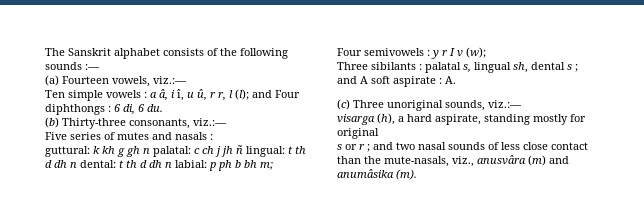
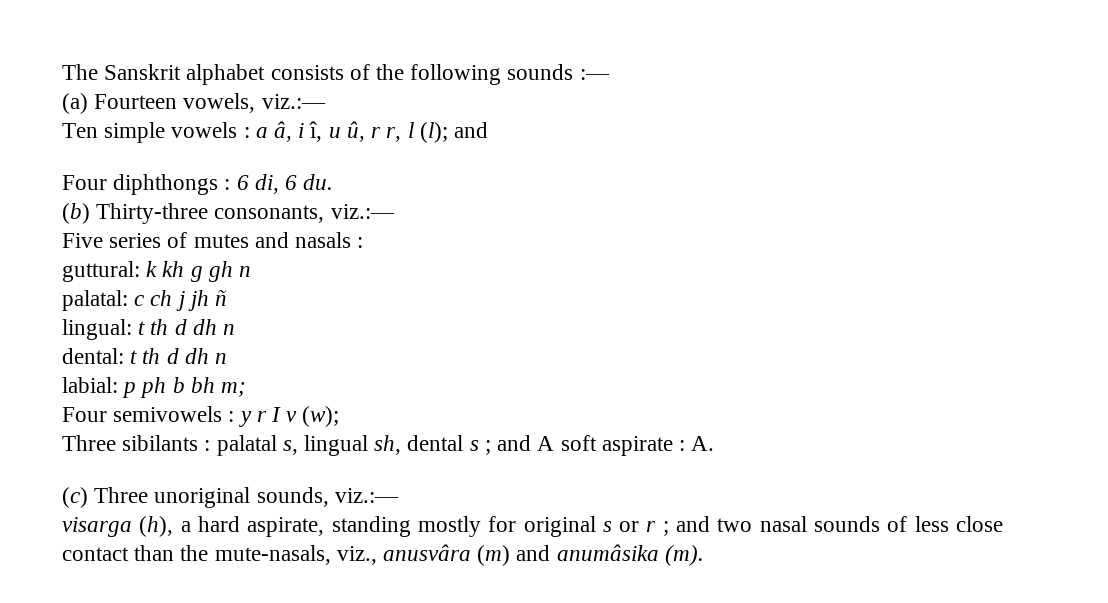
- Ten simple vowels : a â, i î, u û, r r, l (l); and Four diphthongs : 6 di, 6 du.
+ Ten simple vowels : a â, i î, u û, r r, l (l); and
+ Four diphthongs : 6 di, 6 du.
- guttural: k kh g gh n palatal: c ch j jh ñ lingual: t th d dh n dental: t th d dh n labial: p ph b bh m;
+ guttural: k kh g gh n
+ palatal: c ch j jh ñ
+ lingual: t th d dh n
+ dental: t th d dh n
+ labial: p ph b bh m;
- visarga (h), a hard aspirate, standing mostly for original
- s or r ; and two nasal sounds of less close contact than the mute-nasals, viz., anusvâra (m) and anumâsika (m).
+ visarga (h), a hard aspirate, standing mostly for original s or r ; and two nasal sounds of less close contact than the mute-nasals, viz., anusvâra (m) and anumâsika (m).

